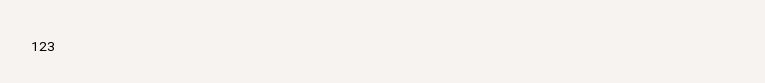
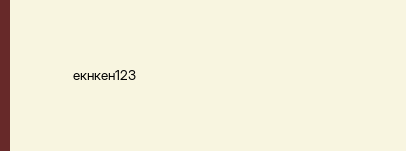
- 123
+ екнкен123

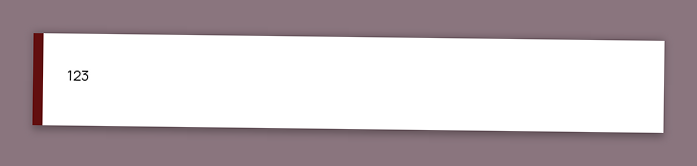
- екнкен123
+ 123

